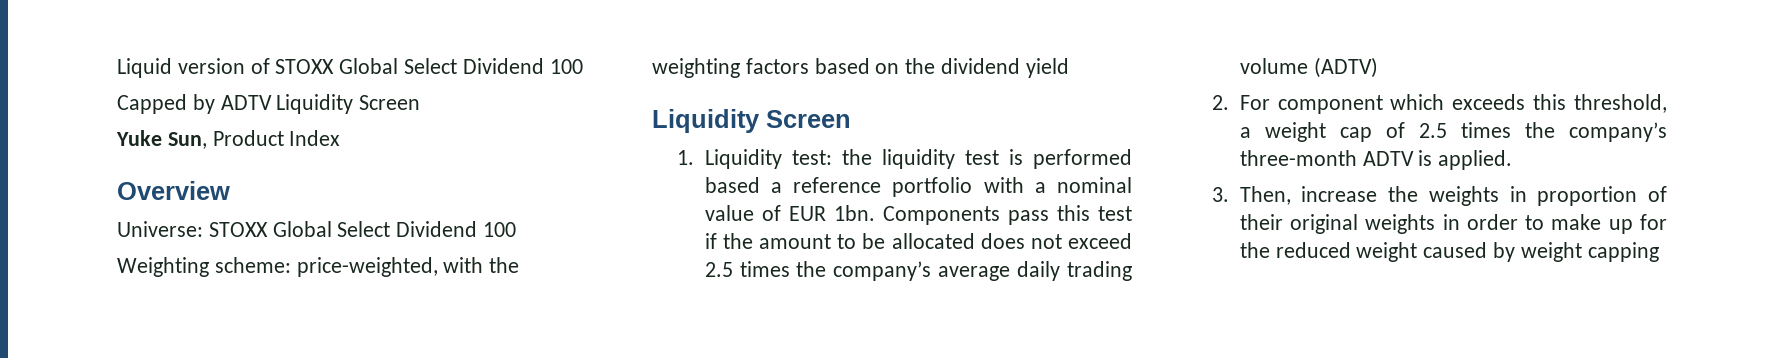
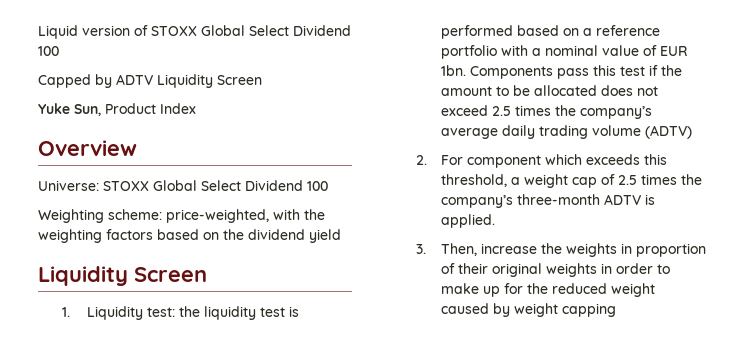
- 1. Liquidity test: the liquidity test is performed based a reference portfolio with a nominal value of EUR 1bn.
+ 1. Liquidity test: the liquidity test is performed based on a reference portfolio with a nominal value of EUR 1bn.

